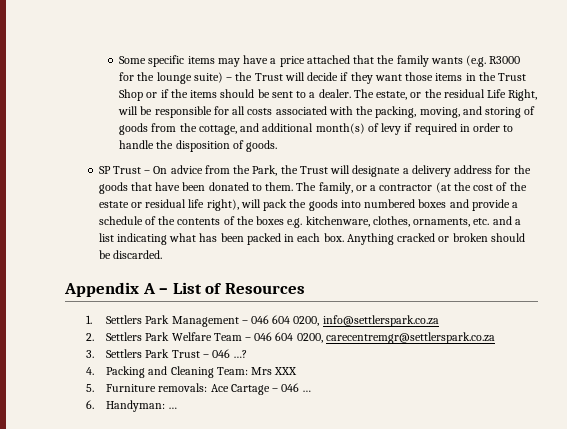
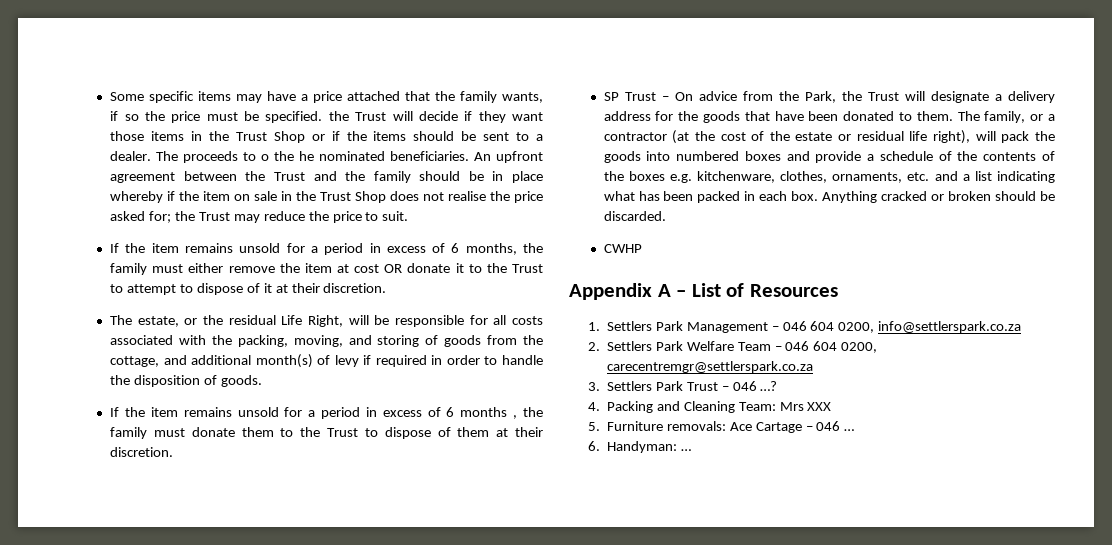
- Some specific items may have a price attached that the family wants (e.g. R3000 for the lounge suite) – the Trust will decide if they want those items in the Trust Shop or if the items should be sent to a dealer.
+ Some specific items may have a price attached that the family wants, if so the price must be specified. the Trust will decide if they want those items in the Trust Shop or if the items should be sent to a dealer.
+ The proceeds to o the he nominated beneficiaries. An upfront agreement between the Trust and the family should be in place whereby if the item on sale in the Trust Shop does not realise the price asked for; the Trust may reduce the price to suit.
+ If the item remains unsold for a period in excess of 6 months, the family must either remove the item at cost OR donate it to the Trust to attempt to dispose of it at their discretion.
+ If the item remains unsold for a period in excess of 6 months , the family must donate them to the Trust to dispose of them at their discretion.
+ CWHP

